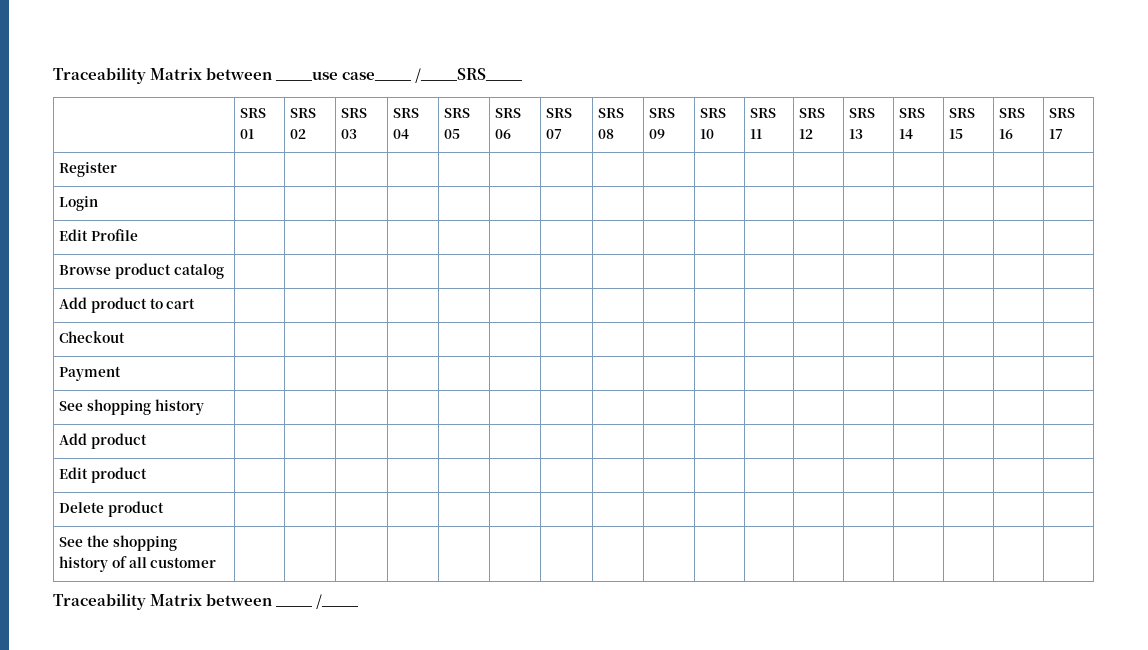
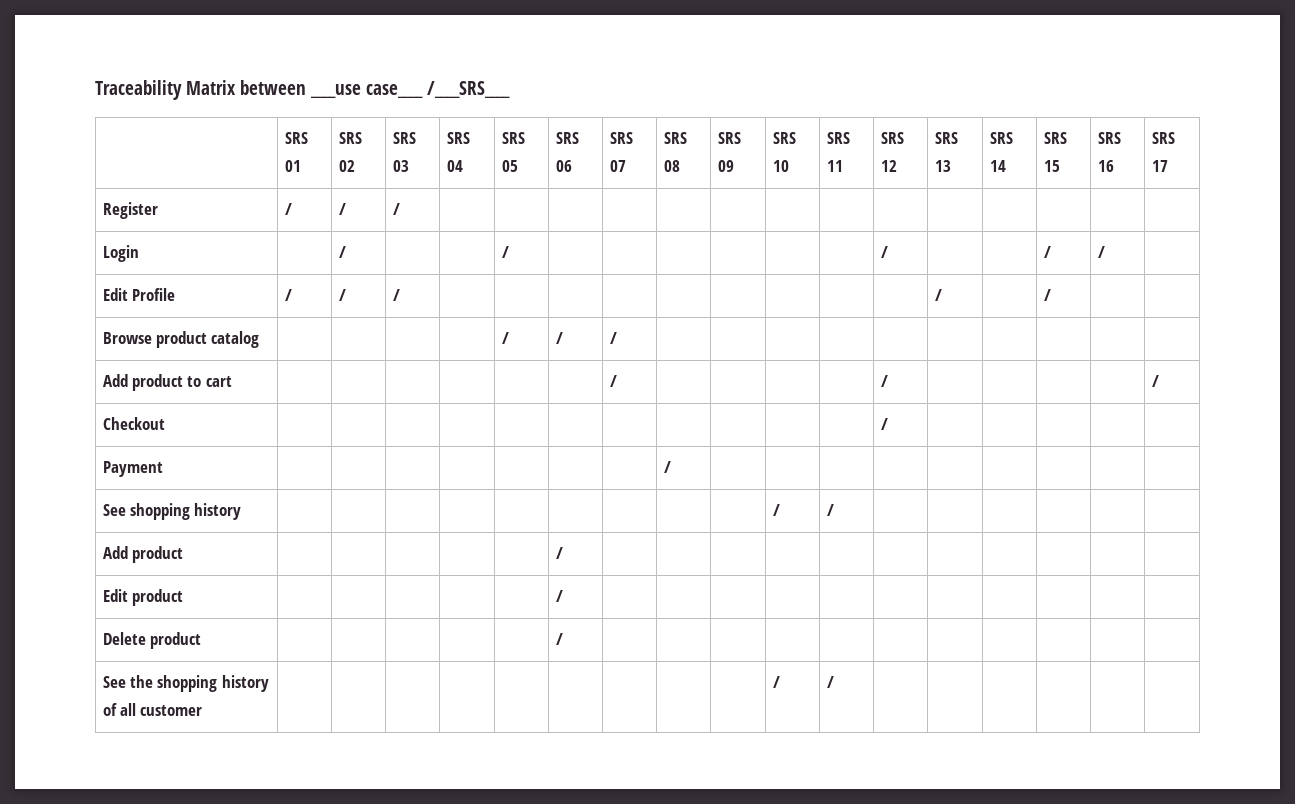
- Register | | | | | | | | | | | | | | | | |
- Login | | | | | | | | | | | | | | | | |
- Edit Profile | | | | | | | | | | | | | | | | |
+ Register | / | / | / | | | | | | | | | | | | | |
+ Login | | / | | | / | | | | | | | / | | | / | / |
+ Edit Profile | / | / | / | | | | | | | | | | / | | / | |
- Browse product catalog | | | | | | | | | | | | | | | | |
+ Browse product catalog | | | | | / | / | / | | | | | | | | | |
- Add product to cart | | | | | | | | | | | | | | | | |
+ Add product to cart | | | | | | | / | | | | | / | | | | | /
- Checkout | | | | | | | | | | | | | | | | |
+ Checkout | | | | | | | | | | | | / | | | | |
- Payment | | | | | | | | | | | | | | | | |
+ Payment | | | | | | | | / | | | | | | | | |
- See shopping history | | | | | | | | | | | | | | | | |
+ See shopping history | | | | | | | | | | / | / | | | | | |
- Add product | | | | | | | | | | | | | | | | |
+ Add product | | | | | | / | | | | | | | | | | |
- Edit product | | | | | | | | | | | | | | | | |
+ Edit product | | | | | | / | | | | | | | | | | |
- Delete product | | | | | | | | | | | | | | | | |
+ Delete product | | | | | | / | | | | | | | | | | |
- See the shopping history of all customer | | | | | | | | | | | | | | | | |
- Traceability Matrix between ____ /____
+ See the shopping history of all customer | | | | | | | | | | / | / | | | | | |

